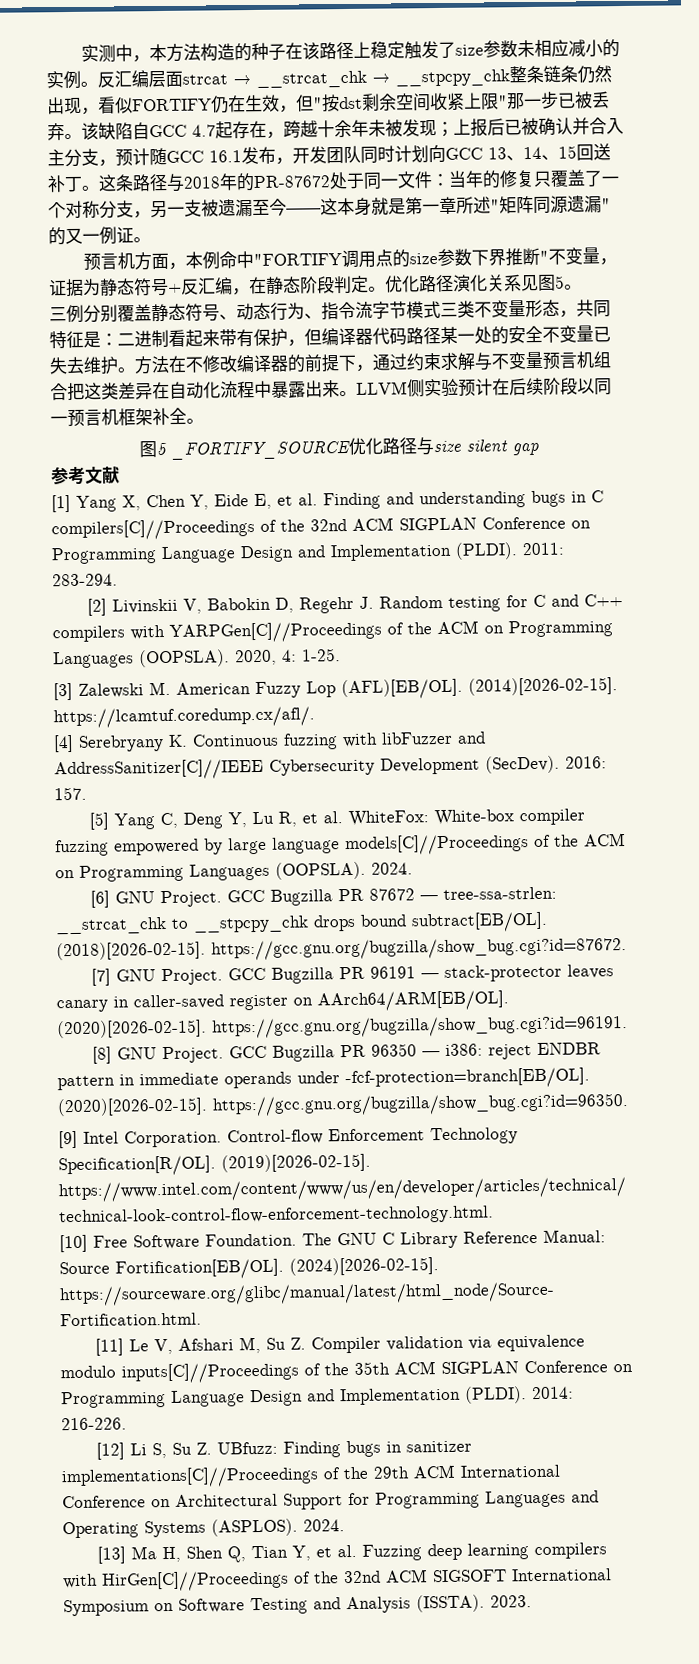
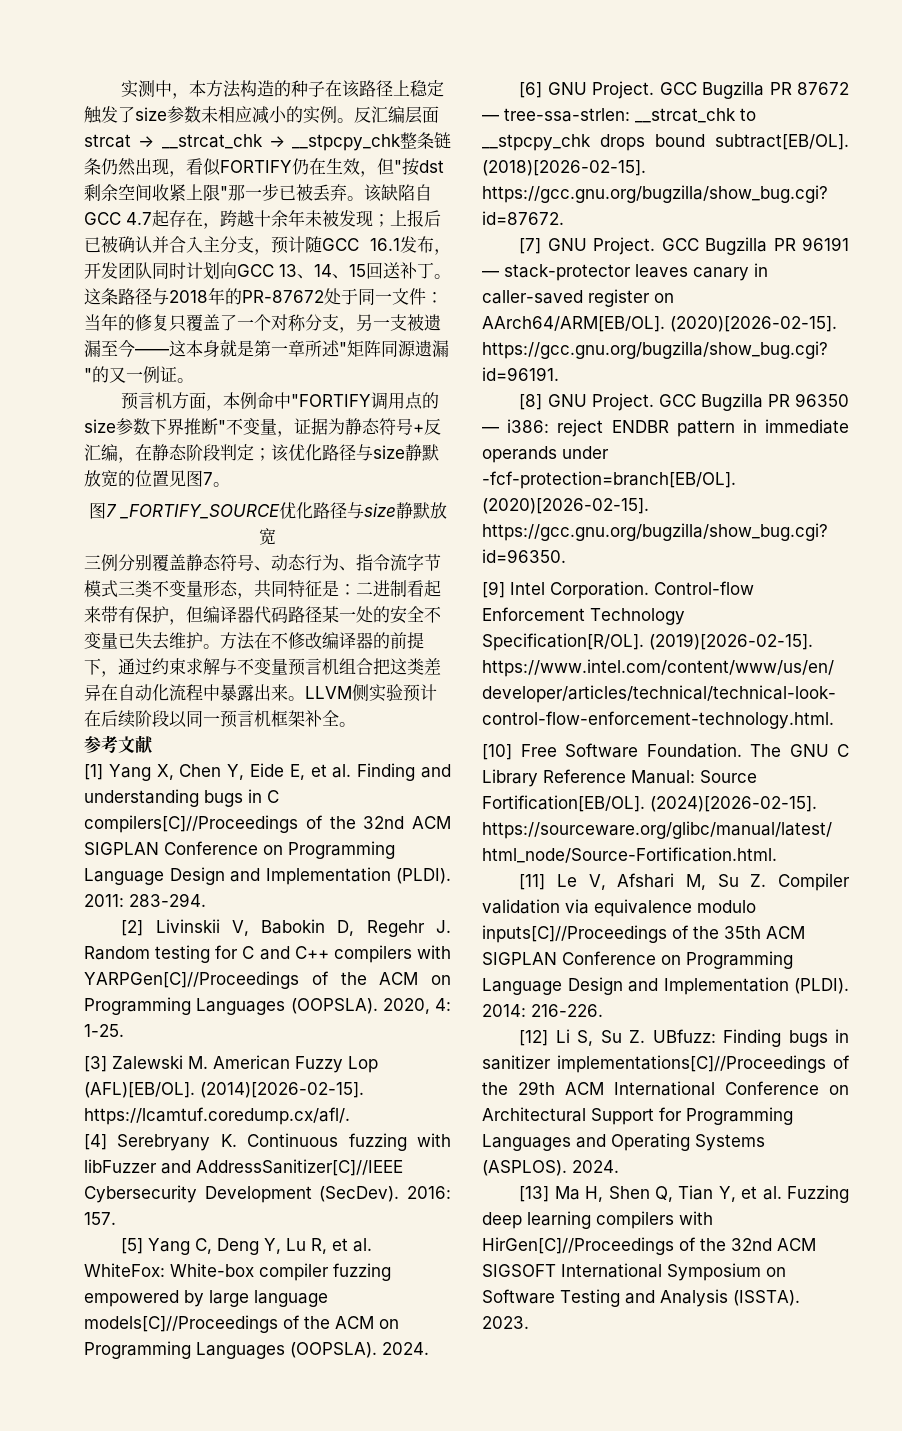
- 预言机方面，本例命中"FORTIFY调用点的size参数下界推断"不变量，证据为静态符号+反汇编，在静态阶段判定。优化路径演化关系见图5。
+ 预言机方面，本例命中"FORTIFY调用点的size参数下界推断"不变量，证据为静态符号+反汇编，在静态阶段判定；该优化路径与size静默放宽的位置见图7。
+ 图7 _FORTIFY_SOURCE优化路径与size静默放宽
- 图5 _FORTIFY_SOURCE优化路径与size silent gap

